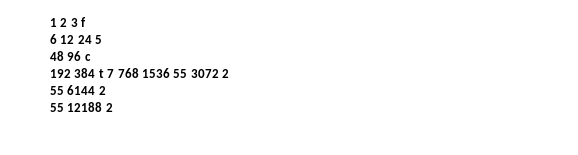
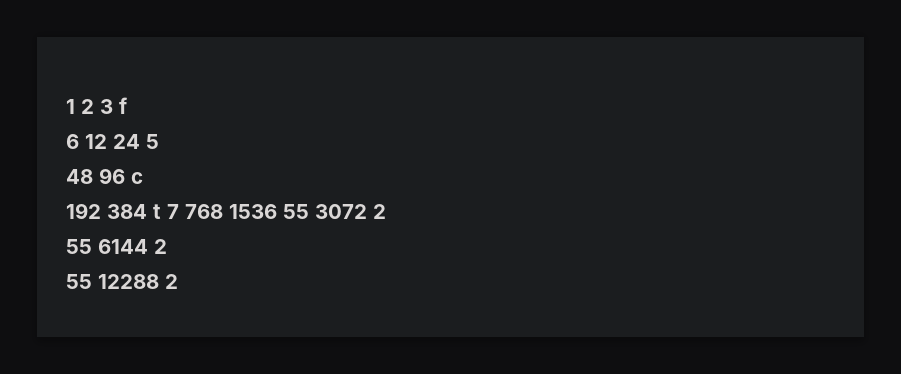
- 55 12188 2
+ 55 12288 2

